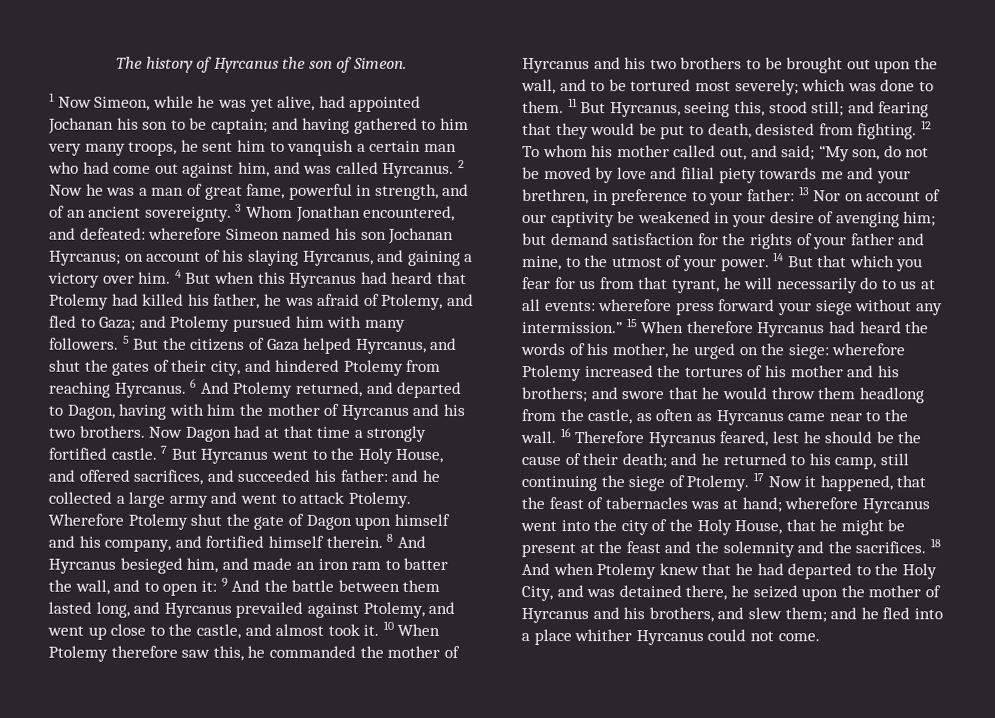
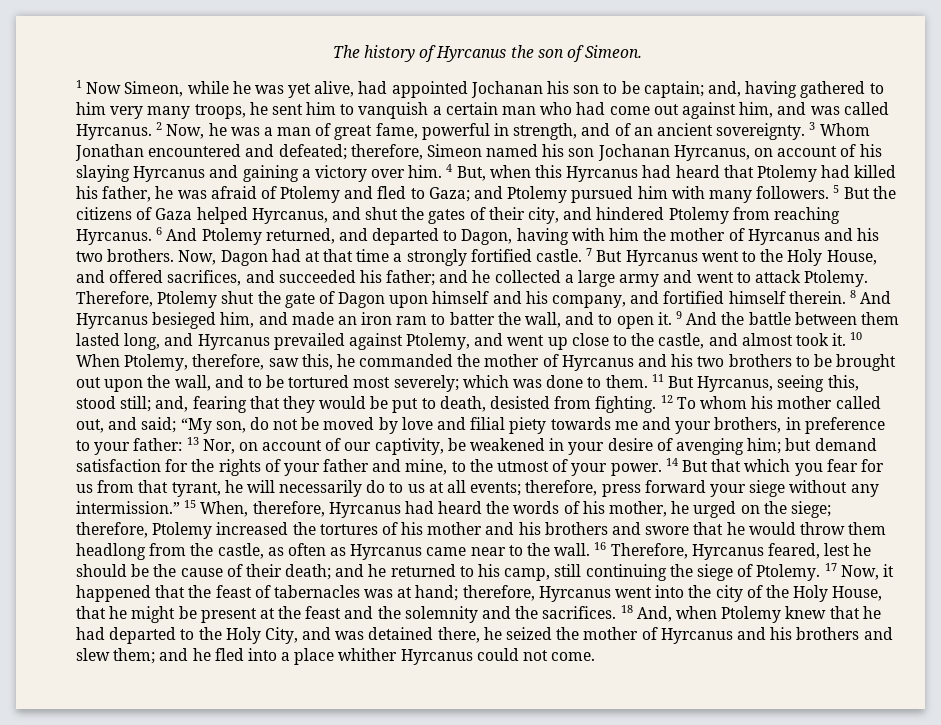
- 1 Now Simeon, while he was yet alive, had appointed Jochanan his son to be captain; and having gathered to him very many troops, he sent him to vanquish a certain man who had come out against him, and was called Hyrcanus.
+ 1 Now Simeon, while he was yet alive, had appointed Jochanan his son to be captain; and, having gathered to him very many troops, he sent him to vanquish a certain man who had come out against him, and was called Hyrcanus.
- 2 Now he was a man of great fame, powerful in strength, and of an ancient sovereignty.
+ 2 Now, he was a man of great fame, powerful in strength, and of an ancient sovereignty.
- 3 Whom Jonathan encountered, and defeated: wherefore Simeon named his son Jochanan Hyrcanus; on account of his slaying Hyrcanus, and gaining a victory over him.
+ 3 Whom Jonathan encountered and defeated; therefore, Simeon named his son Jochanan Hyrcanus, on account of his slaying Hyrcanus and gaining a victory over him.
- 4 But when this Hyrcanus had heard that Ptolemy had killed his father, he was afraid of Ptolemy, and fled to Gaza; and Ptolemy pursued him with many followers.
+ 4 But, when this Hyrcanus had heard that Ptolemy had killed his father, he was afraid of Ptolemy and fled to Gaza; and Ptolemy pursued him with many followers.
- Now Dagon had at that time a strongly fortified castle.
+ Now, Dagon had at that time a strongly fortified castle.
- 7 But Hyrcanus went to the Holy House, and offered sacrifices, and succeeded his father: and he collected a large army and went to attack Ptolemy.
+ 7 But Hyrcanus went to the Holy House, and offered sacrifices, and succeeded his father; and he collected a large army and went to attack Ptolemy.
- Wherefore Ptolemy shut the gate of Dagon upon himself and his company, and fortified himself therein.
+ Therefore, Ptolemy shut the gate of Dagon upon himself and his company, and fortified himself therein.
- 8 And Hyrcanus besieged him, and made an iron ram to batter the wall, and to open it: 9 And the battle between them lasted long, and Hyrcanus prevailed against Ptolemy, and went up close to the castle, and almost took it.
+ 8 And Hyrcanus besieged him, and made an iron ram to batter the wall, and to open it. 9 And the battle between them lasted long, and Hyrcanus prevailed against Ptolemy, and went up close to the castle, and almost took it.
- 10 When Ptolemy therefore saw this, he commanded the mother of Hyrcanus and his two brothers to be brought out upon the wall, and to be tortured most severely; which was done to them.
+ 10 When Ptolemy, therefore, saw this, he commanded the mother of Hyrcanus and his two brothers to be brought out upon the wall, and to be tortured most severely; which was done to them.
- 11 But Hyrcanus, seeing this, stood still; and fearing that they would be put to death, desisted from fighting.
+ 11 But Hyrcanus, seeing this, stood still; and, fearing that they would be put to death, desisted from fighting.
- 12 To whom his mother called out, and said; “My son, do not be moved by love and filial piety towards me and your brethren, in preference to your father: 13 Nor on account of our captivity be weakened in your desire of avenging him; but demand satisfaction for the rights of your father and mine, to the utmost of your power.
+ 12 To whom his mother called out, and said; “My son, do not be moved by love and filial piety towards me and your brothers, in preference to your father: 13 Nor, on account of our captivity, be weakened in your desire of avenging him; but demand satisfaction for the rights of your father and mine, to the utmost of your power.
- 14 But that which you fear for us from that tyrant, he will necessarily do to us at all events: wherefore press forward your siege without any intermission.”
+ 14 But that which you fear for us from that tyrant, he will necessarily do to us at all events; therefore, press forward your siege without any intermission.”
- 15 When therefore Hyrcanus had heard the words of his mother, he urged on the siege: wherefore Ptolemy increased the tortures of his mother and his brothers; and swore that he would throw them headlong from the castle, as often as Hyrcanus came near to the wall.
+ 15 When, therefore, Hyrcanus had heard the words of his mother, he urged on the siege; therefore, Ptolemy increased the tortures of his mother and his brothers and swore that he would throw them headlong from the castle, as often as Hyrcanus came near to the wall.
- 16 Therefore Hyrcanus feared, lest he should be the cause of their death; and he returned to his camp, still continuing the siege of Ptolemy.
+ 16 Therefore, Hyrcanus feared, lest he should be the cause of their death; and he returned to his camp, still continuing the siege of Ptolemy.
- 17 Now it happened, that the feast of tabernacles was at hand; wherefore Hyrcanus went into the city of the Holy House, that he might be present at the feast and the solemnity and the sacrifices.
+ 17 Now, it happened that the feast of tabernacles was at hand; therefore, Hyrcanus went into the city of the Holy House, that he might be present at the feast and the solemnity and the sacrifices.
- 18 And when Ptolemy knew that he had departed to the Holy City, and was detained there, he seized upon the mother of Hyrcanus and his brothers, and slew them; and he fled into a place whither Hyrcanus could not come.
+ 18 And, when Ptolemy knew that he had departed to the Holy City, and was detained there, he seized the mother of Hyrcanus and his brothers and slew them; and he fled into a place whither Hyrcanus could not come.

